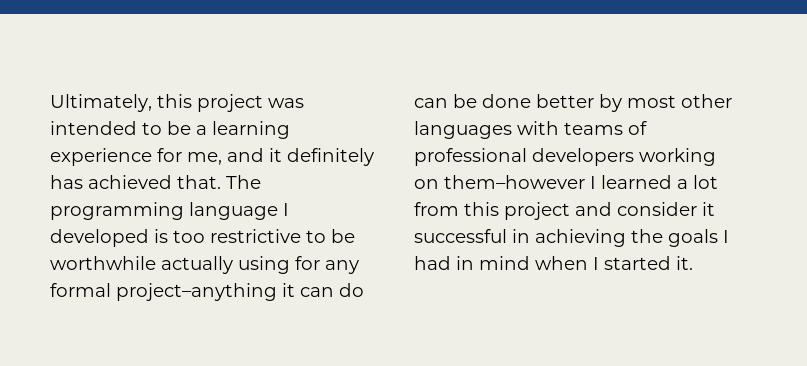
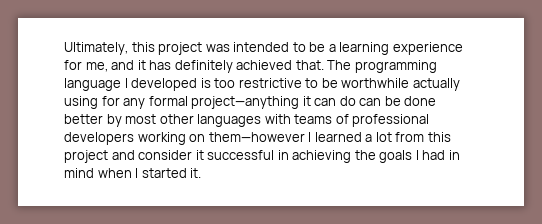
- Ultimately, this project was intended to be a learning experience for me, and it definitely has achieved that.
+ Ultimately, this project was intended to be a learning experience for me, and it has definitely achieved that.
- The programming language I developed is too restrictive to be worthwhile actually using for any formal project–anything it can do can be done better by most other languages with teams of professional developers working on them–however I learned a lot from this project and consider it successful in achieving the goals I had in mind when I started it.
+ The programming language I developed is too restrictive to be worthwhile actually using for any formal project—anything it can do can be done better by most other languages with teams of professional developers working on them—however I learned a lot from this project and consider it successful in achieving the goals I had in mind when I started it.

